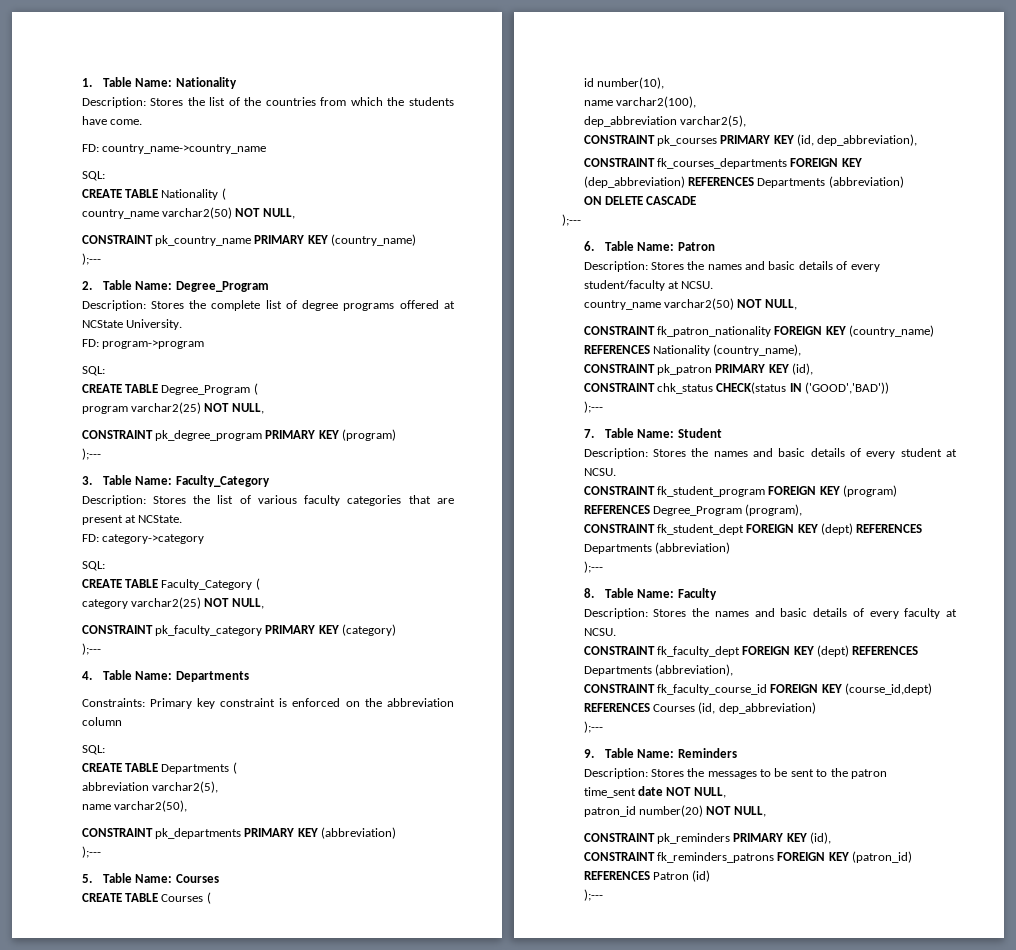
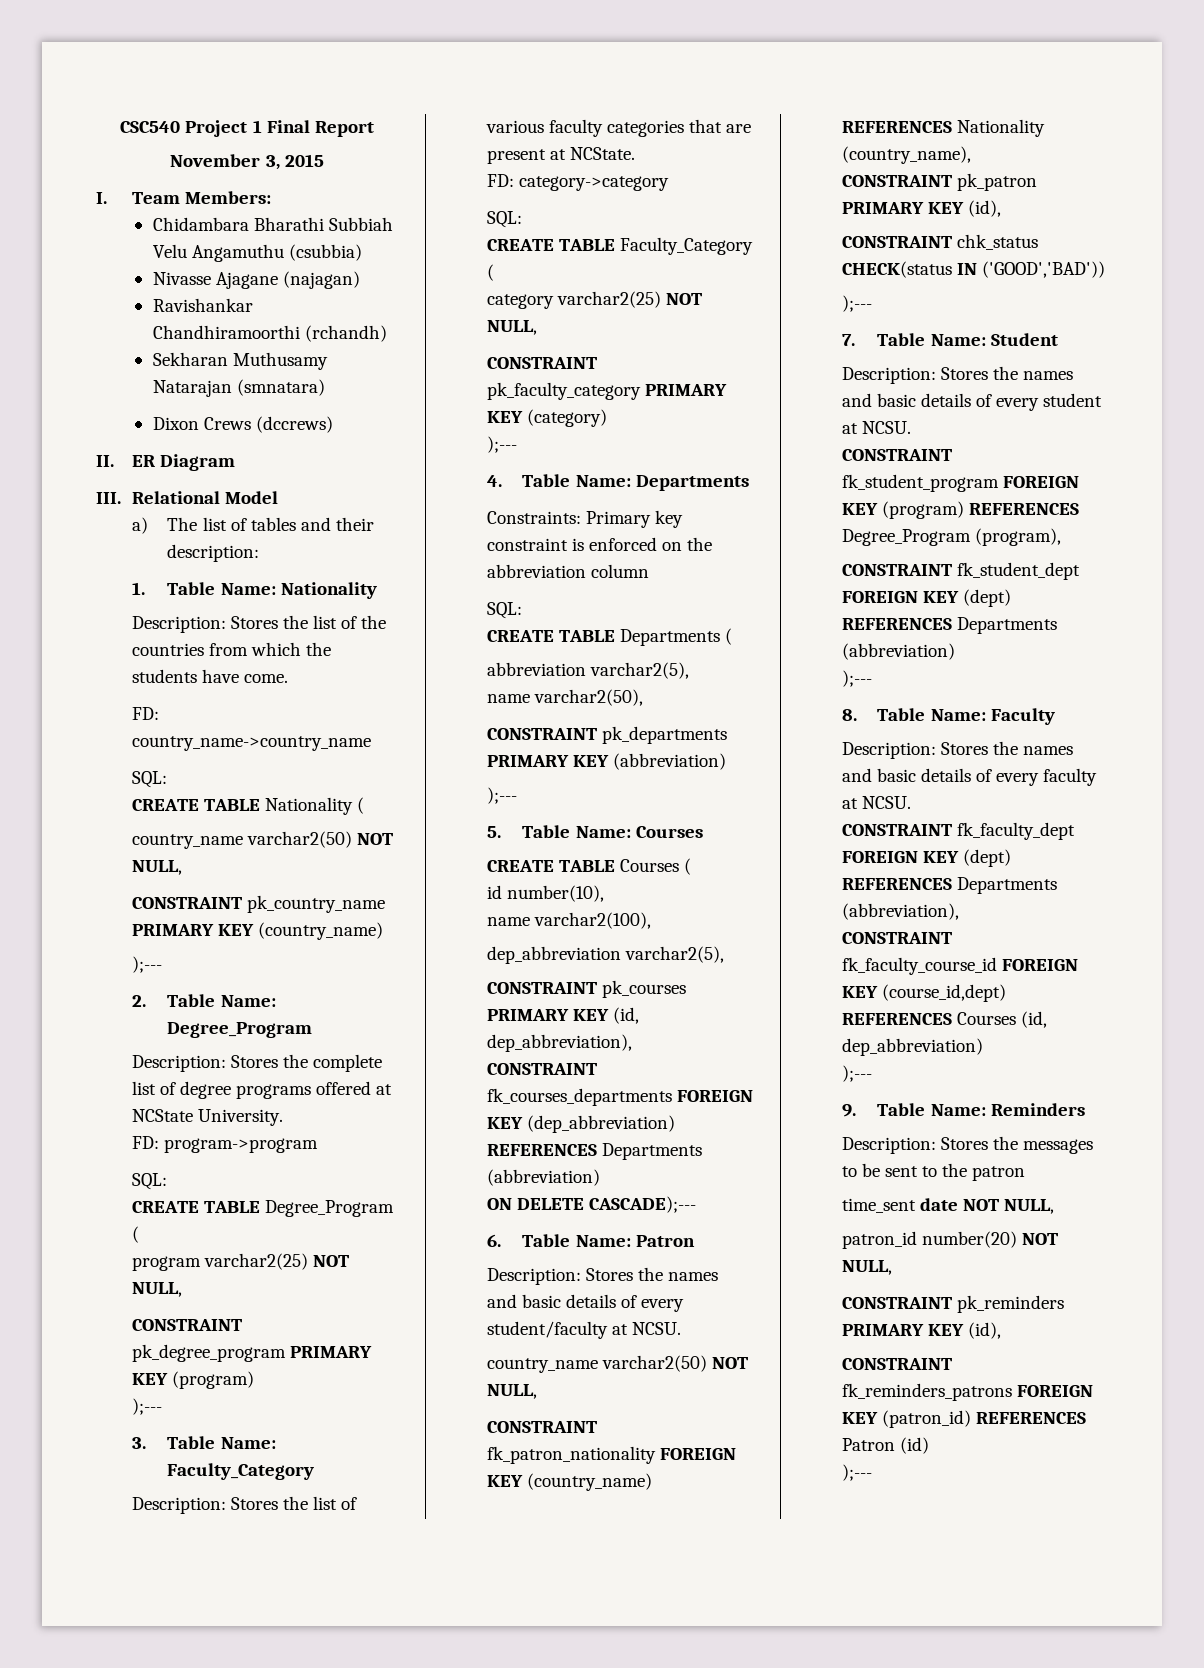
+ CSC540 Project 1 Final Report
+ November 3, 2015
+ I. Team Members:
+ Chidambara Bharathi Subbiah Velu Angamuthu (csubbia)
+ Nivasse Ajagane (najagan)
+ Ravishankar Chandhiramoorthi (rchandh)
+ Sekharan Muthusamy Natarajan (smnatara)
+ Dixon Crews (dccrews)
+ II. ER Diagram
+ III. Relational Model
+ a) The list of tables and their description:
- ON DELETE CASCADE
- );---
+ ON DELETE CASCADE);---

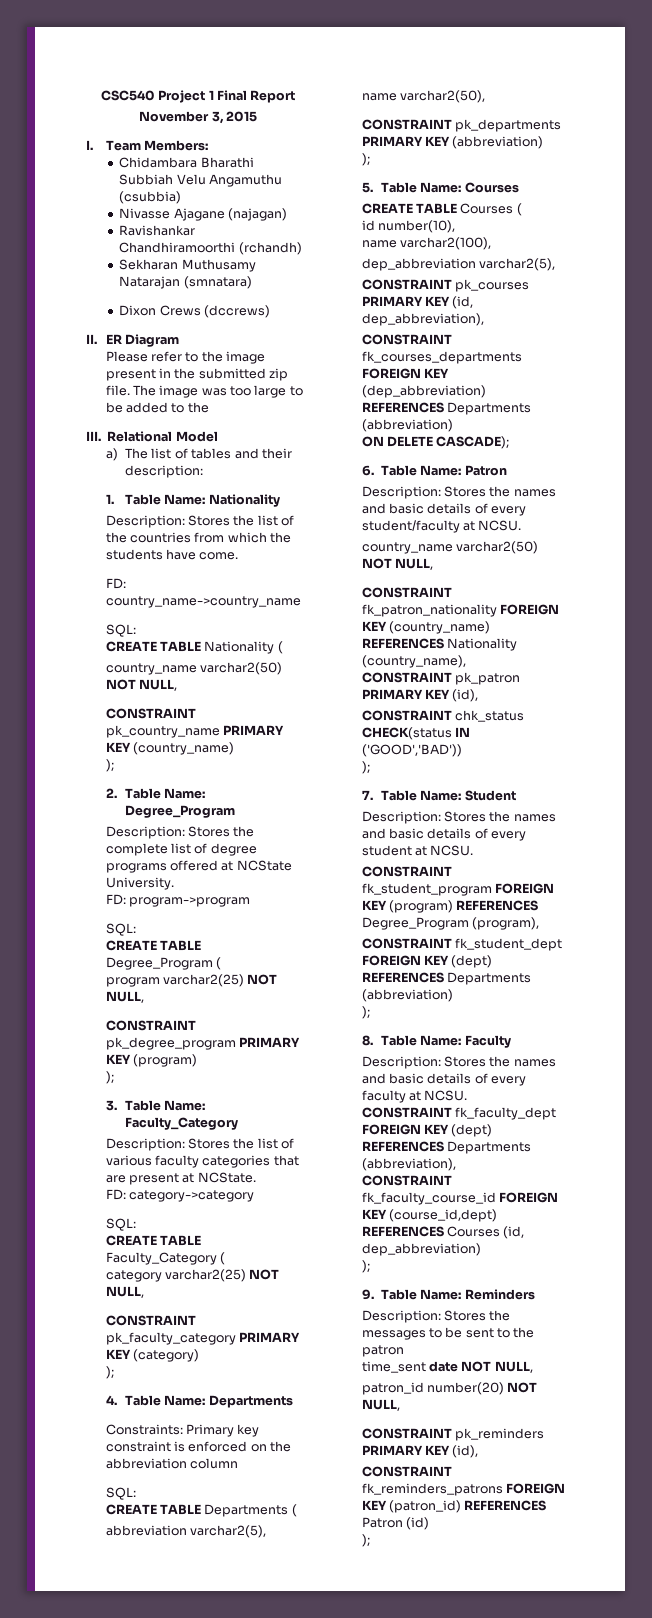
+ Please refer to the image present in the submitted zip file. The image was too large to be added to the
  CONSTRAINT pk_country_name PRIMARY KEY (country_name)
- );---
+ );
  CONSTRAINT pk_degree_program PRIMARY KEY (program)
- );---
+ );
  CONSTRAINT pk_faculty_category PRIMARY KEY (category)
- );---
+ );
  CONSTRAINT pk_departments PRIMARY KEY (abbreviation)
- );---
+ );
- ON DELETE CASCADE);---
+ ON DELETE CASCADE);
  CONSTRAINT chk_status CHECK(status IN ('GOOD','BAD'))
- );---
+ );
  CONSTRAINT fk_student_dept FOREIGN KEY (dept) REFERENCES Departments (abbreviation)
- );---
+ );
  CONSTRAINT fk_faculty_course_id FOREIGN KEY (course_id,dept) REFERENCES Courses (id, dep_abbreviation)
- );---
+ );
  CONSTRAINT fk_reminders_patrons FOREIGN KEY (patron_id) REFERENCES Patron (id)
- );---
+ );

